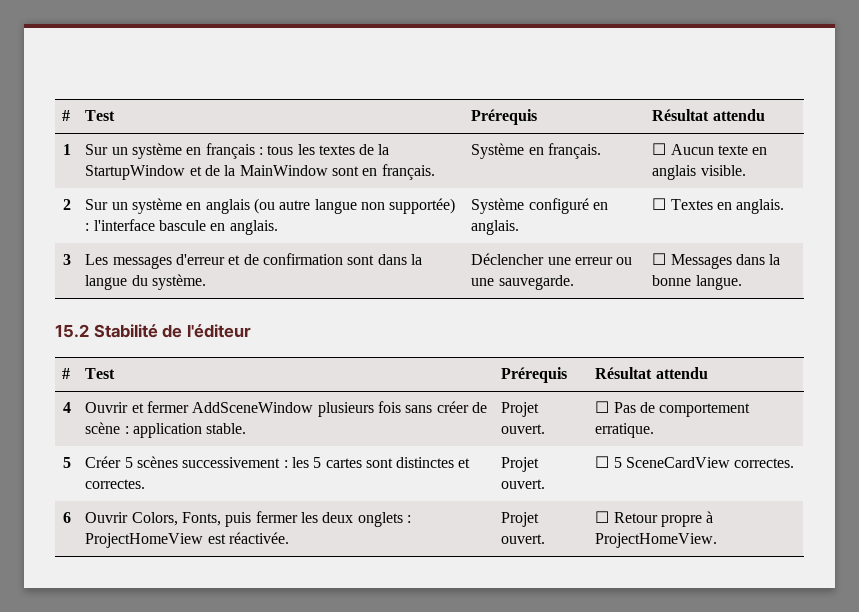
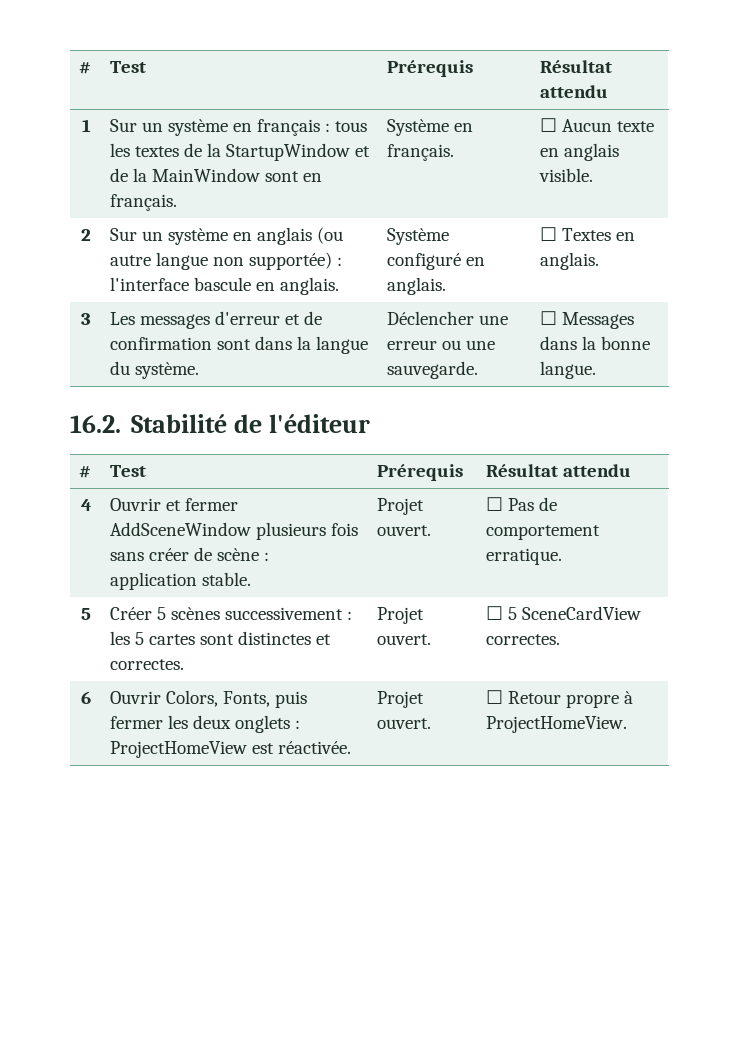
- 15.2 Stabilité de l'éditeur
+ 16.2. Stabilité de l'éditeur

